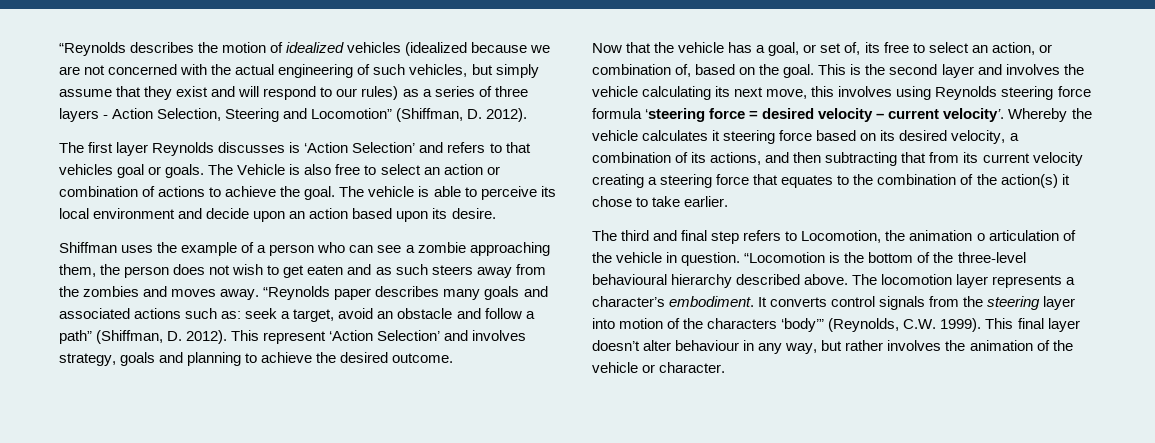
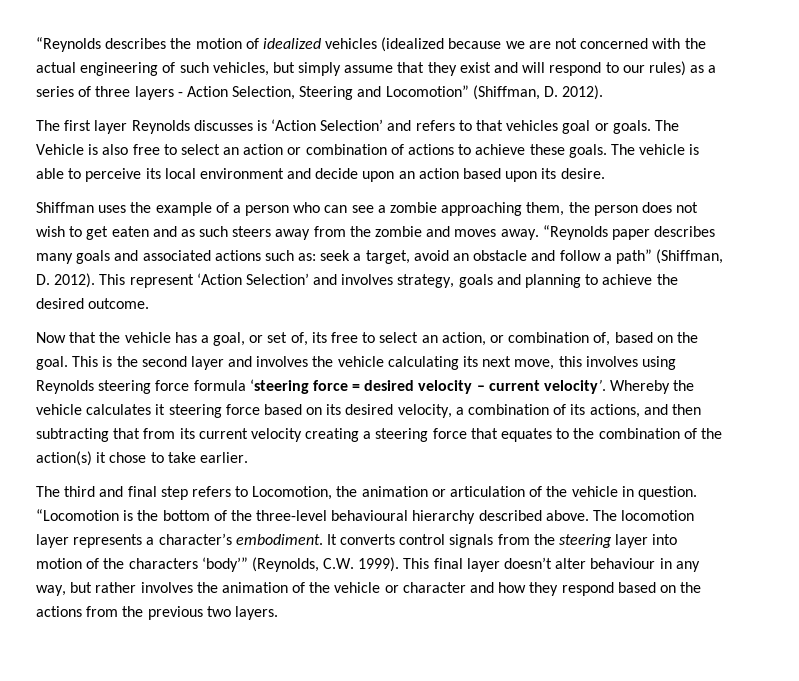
- The Vehicle is also free to select an action or combination of actions to achieve the goal.
+ The Vehicle is also free to select an action or combination of actions to achieve these goals.
- Shiffman uses the example of a person who can see a zombie approaching them, the person does not wish to get eaten and as such steers away from the zombies and moves away.
+ Shiffman uses the example of a person who can see a zombie approaching them, the person does not wish to get eaten and as such steers away from the zombie and moves away.
- The third and final step refers to Locomotion, the animation o articulation of the vehicle in question.
+ The third and final step refers to Locomotion, the animation or articulation of the vehicle in question.
- This final layer doesn’t alter behaviour in any way, but rather involves the animation of the vehicle or character.
+ This final layer doesn’t alter behaviour in any way, but rather involves the animation of the vehicle or character and how they respond based on the actions from the previous two layers.

